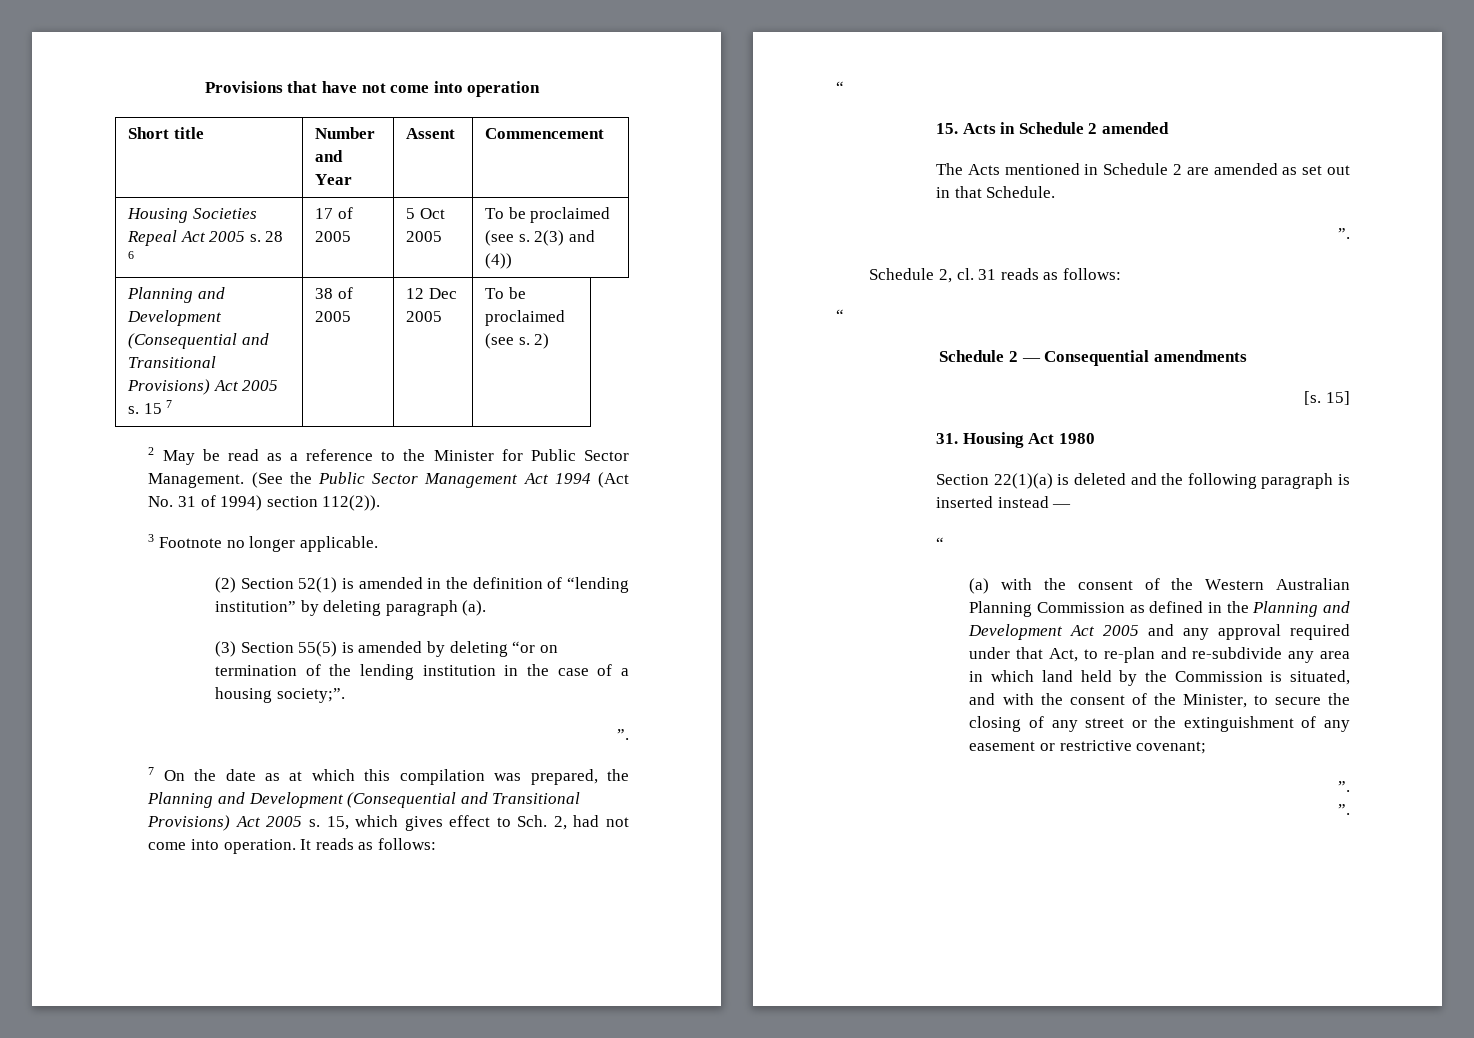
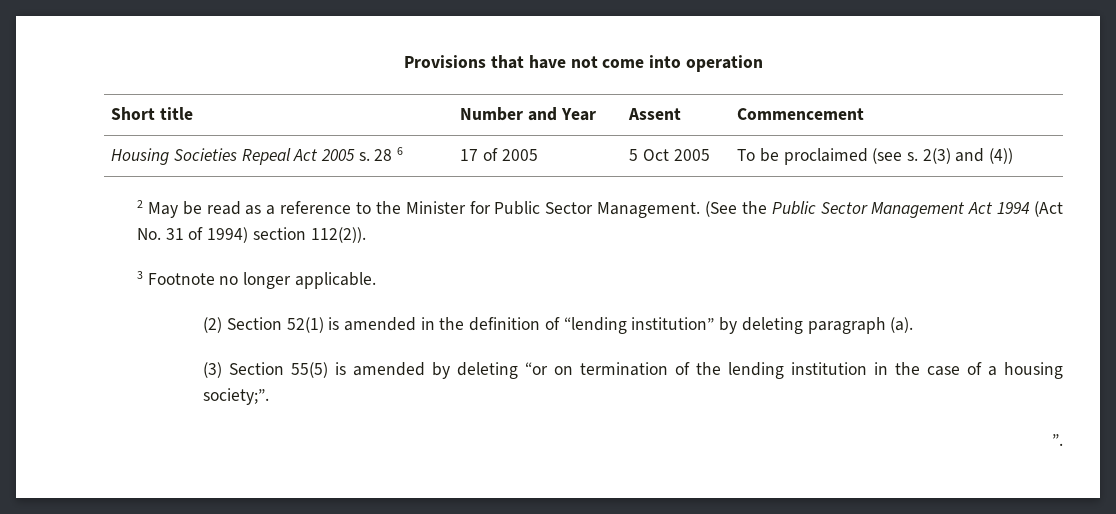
- Planning and Development (Consequential and Transitional Provisions) Act 2005 s. 15 7 | 38 of 2005 | 12 Dec 2005 | To be proclaimed (see s. 2)
- 7 On the date as at which this compilation was prepared, the Planning and Development (Consequential and Transitional Provisions) Act 2005 s. 15, which gives effect to Sch. 2, had not come into operation. It reads as follows:
- “
- 15. Acts in Schedule 2 amended
- The Acts mentioned in Schedule 2 are amended as set out in that Schedule.
- ”.
- Schedule 2, cl. 31 reads as follows:
- “
- Schedule 2 — Consequential amendments
- [s. 15]
- 31. Housing Act 1980
- Section 22(1)(a) is deleted and the following paragraph is inserted instead —
- “
- (a) with the consent of the Western Australian Planning Commission as defined in the Planning and Development Act 2005 and any approval required under that Act, to re-plan and re-subdivide any area in which land held by the Commission is situated, and with the consent of the Minister, to secure the closing of any street or the extinguishment of any easement or restrictive covenant;
- ”.
- ”.

